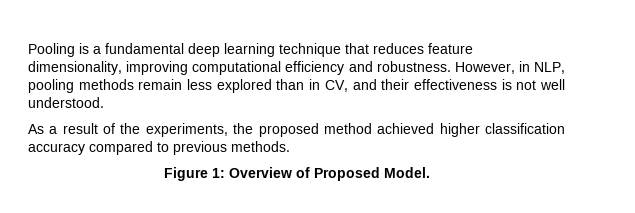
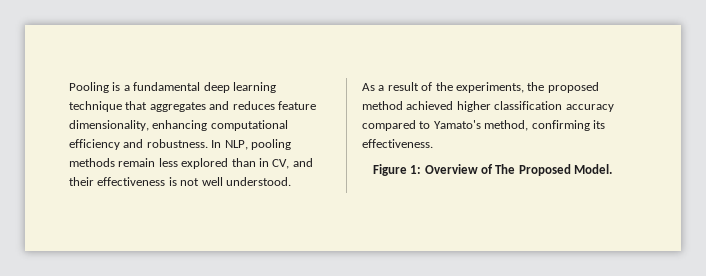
- Pooling is a fundamental deep learning technique that reduces feature dimensionality, improving computational efficiency and robustness.
+ Pooling is a fundamental deep learning technique that aggregates and reduces feature dimensionality, enhancing computational efficiency and robustness.
- However, in NLP, pooling methods remain less explored than in CV, and their effectiveness is not well understood.
+ In NLP, pooling methods remain less explored than in CV, and their effectiveness is not well understood.
- As a result of the experiments, the proposed method achieved higher classification accuracy compared to previous methods.
+ As a result of the experiments, the proposed method achieved higher classification accuracy compared to Yamato's method, confirming its effectiveness.
- Figure 1: Overview of Proposed Model.
+ Figure 1: Overview of The Proposed Model.

